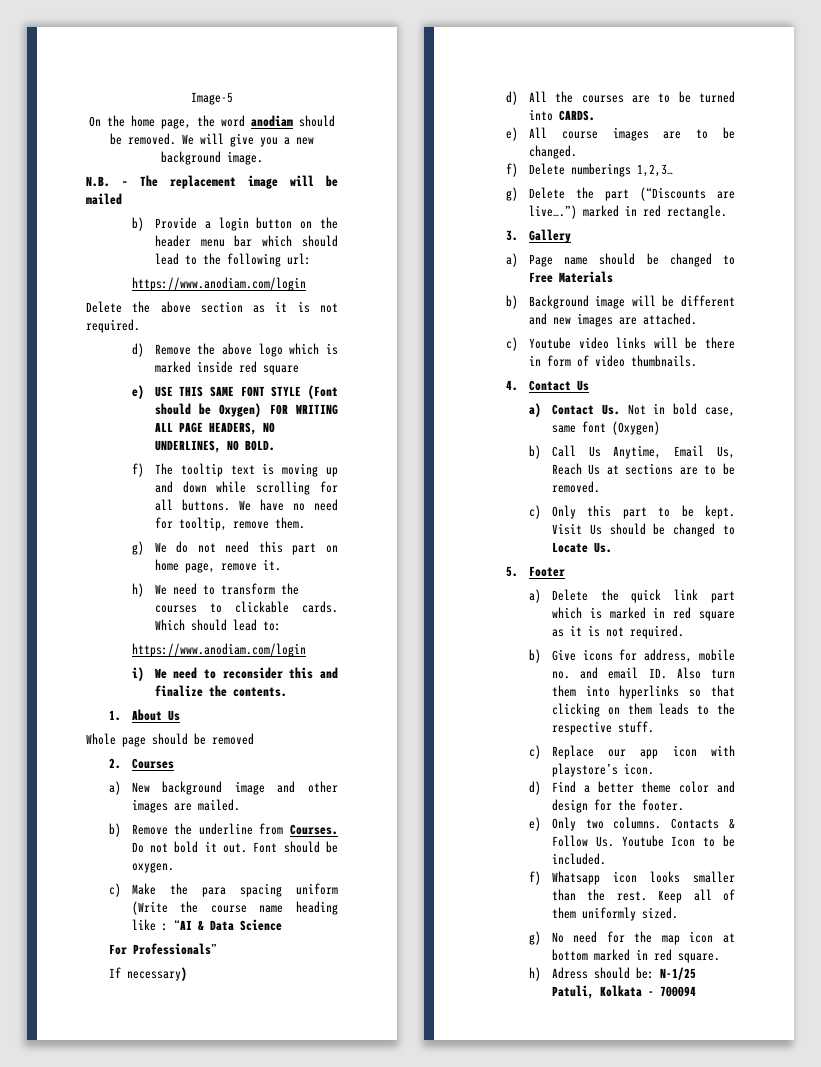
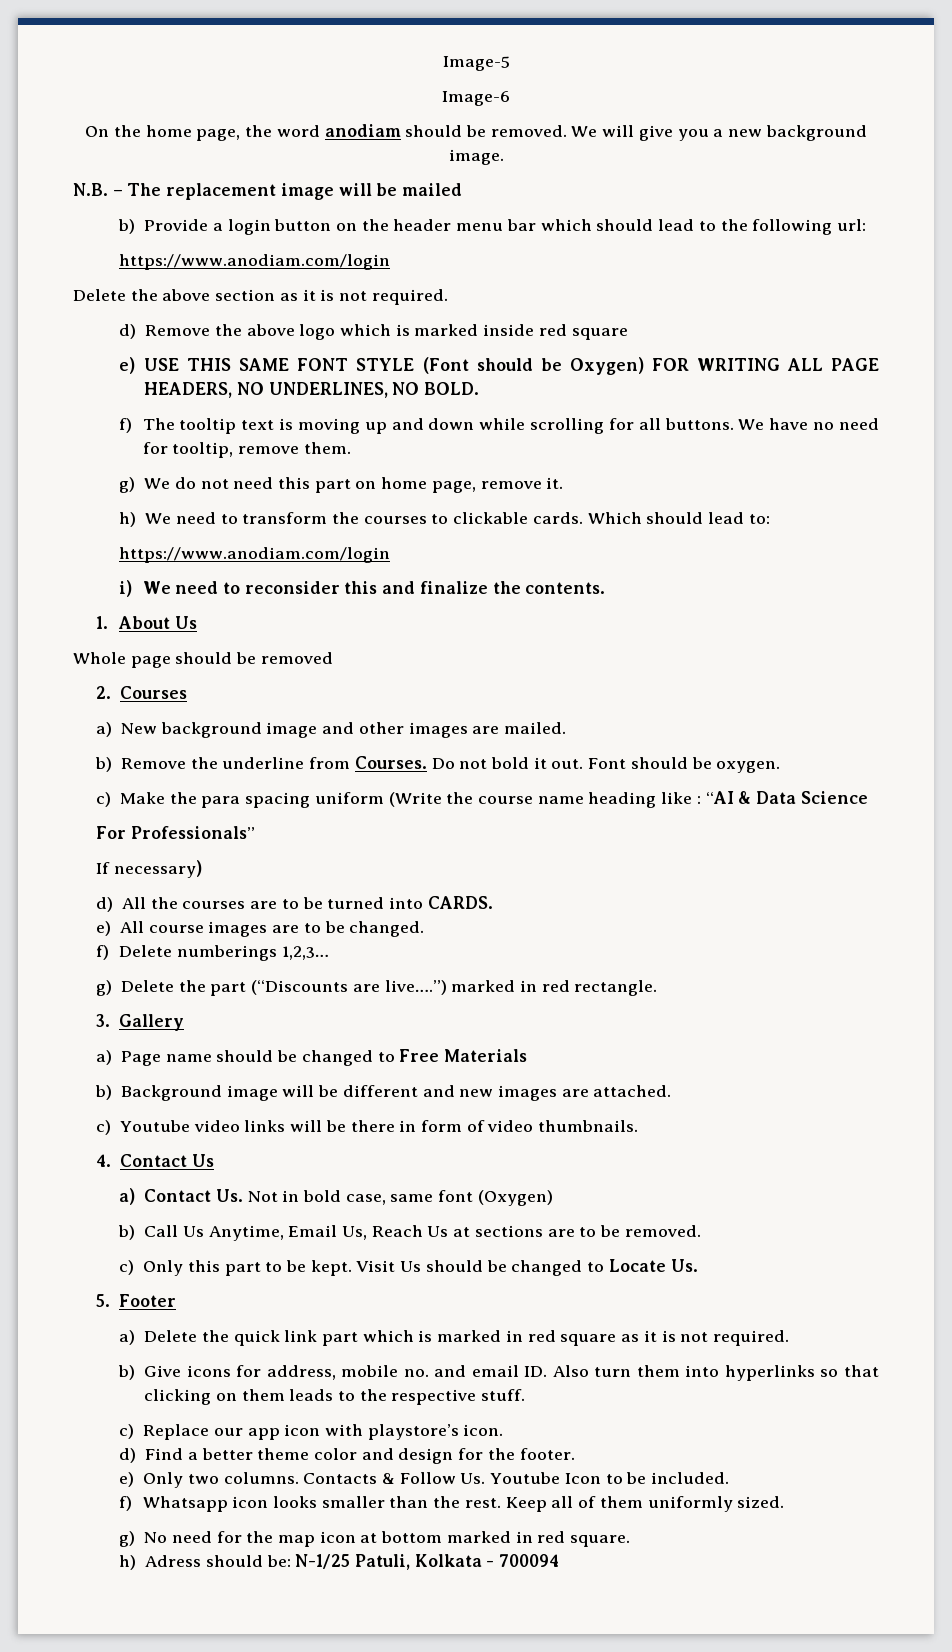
+ Image-6

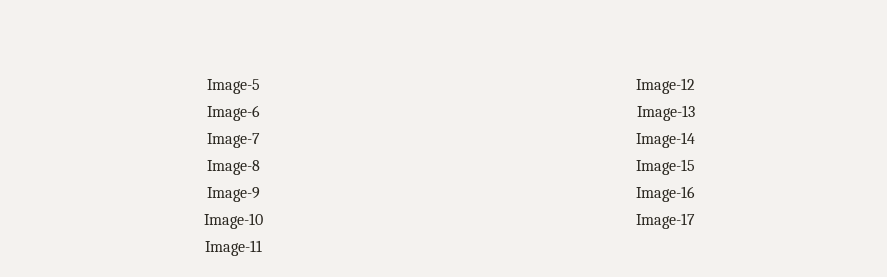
- On the home page, the word anodiam should be removed. We will give you a new background image.
- N.B. – The replacement image will be mailed
- b) Provide a login button on the header menu bar which should lead to the following url:
- https://www.anodiam.com/login
- Delete the above section as it is not required.
- d) Remove the above logo which is marked inside red square
- e) USE THIS SAME FONT STYLE (Font should be Oxygen) FOR WRITING ALL PAGE HEADERS, NO UNDERLINES, NO BOLD.
- f) The tooltip text is moving up and down while scrolling for all buttons. We have no need for tooltip, remove them.
- g) We do not need this part on home page, remove it.
- h) We need to transform the courses to clickable cards. Which should lead to:
- https://www.anodiam.com/login
- i) We need to reconsider this and finalize the contents.
- 1. About Us
- Whole page should be removed
- 2. Courses
- a) New background image and other images are mailed.
- b) Remove the underline from Courses. Do not bold it out. Font should be oxygen.
- c) Make the para spacing uniform (Write the course name heading like : “AI & Data Science
- For Professionals”
- If necessary)
- d) All the courses are to be turned into CARDS.
- e) All course images are to be changed.
- f) Delete numberings 1,2,3…
- g) Delete the part (“Discounts are live….”) marked in red rectangle.
- 3. Gallery
- a) Page name should be changed to Free Materials
- b) Background image will be different and new images are attached.
- c) Youtube video links will be there in form of video thumbnails.
- 4. Contact Us
- a) Contact Us. Not in bold case, same font (Oxygen)
- b) Call Us Anytime, Email Us, Reach Us at sections are to be removed.
- c) Only this part to be kept. Visit Us should be changed to Locate Us.
- 5. Footer
- a) Delete the quick link part which is marked in red square as it is not required.
- b) Give icons for address, mobile no. and email ID. Also turn them into hyperlinks so that clicking on them leads to the respective stuff.
- c) Replace our app icon with playstore’s icon.
- d) Find a better theme color and design for the footer.
- e) Only two columns. Contacts & Follow Us. Youtube Icon to be included.
- f) Whatsapp icon looks smaller than the rest. Keep all of them uniformly sized.
- g) No need for the map icon at bottom marked in red square.
- h) Adress should be: N-1/25 Patuli, Kolkata - 700094
+ Image-7
+ Image-8
+ Image-9
+ Image-10
+ Image-11
+ Image-12
+ Image-13
+ Image-14
+ Image-15
+ Image-16
+ Image-17

